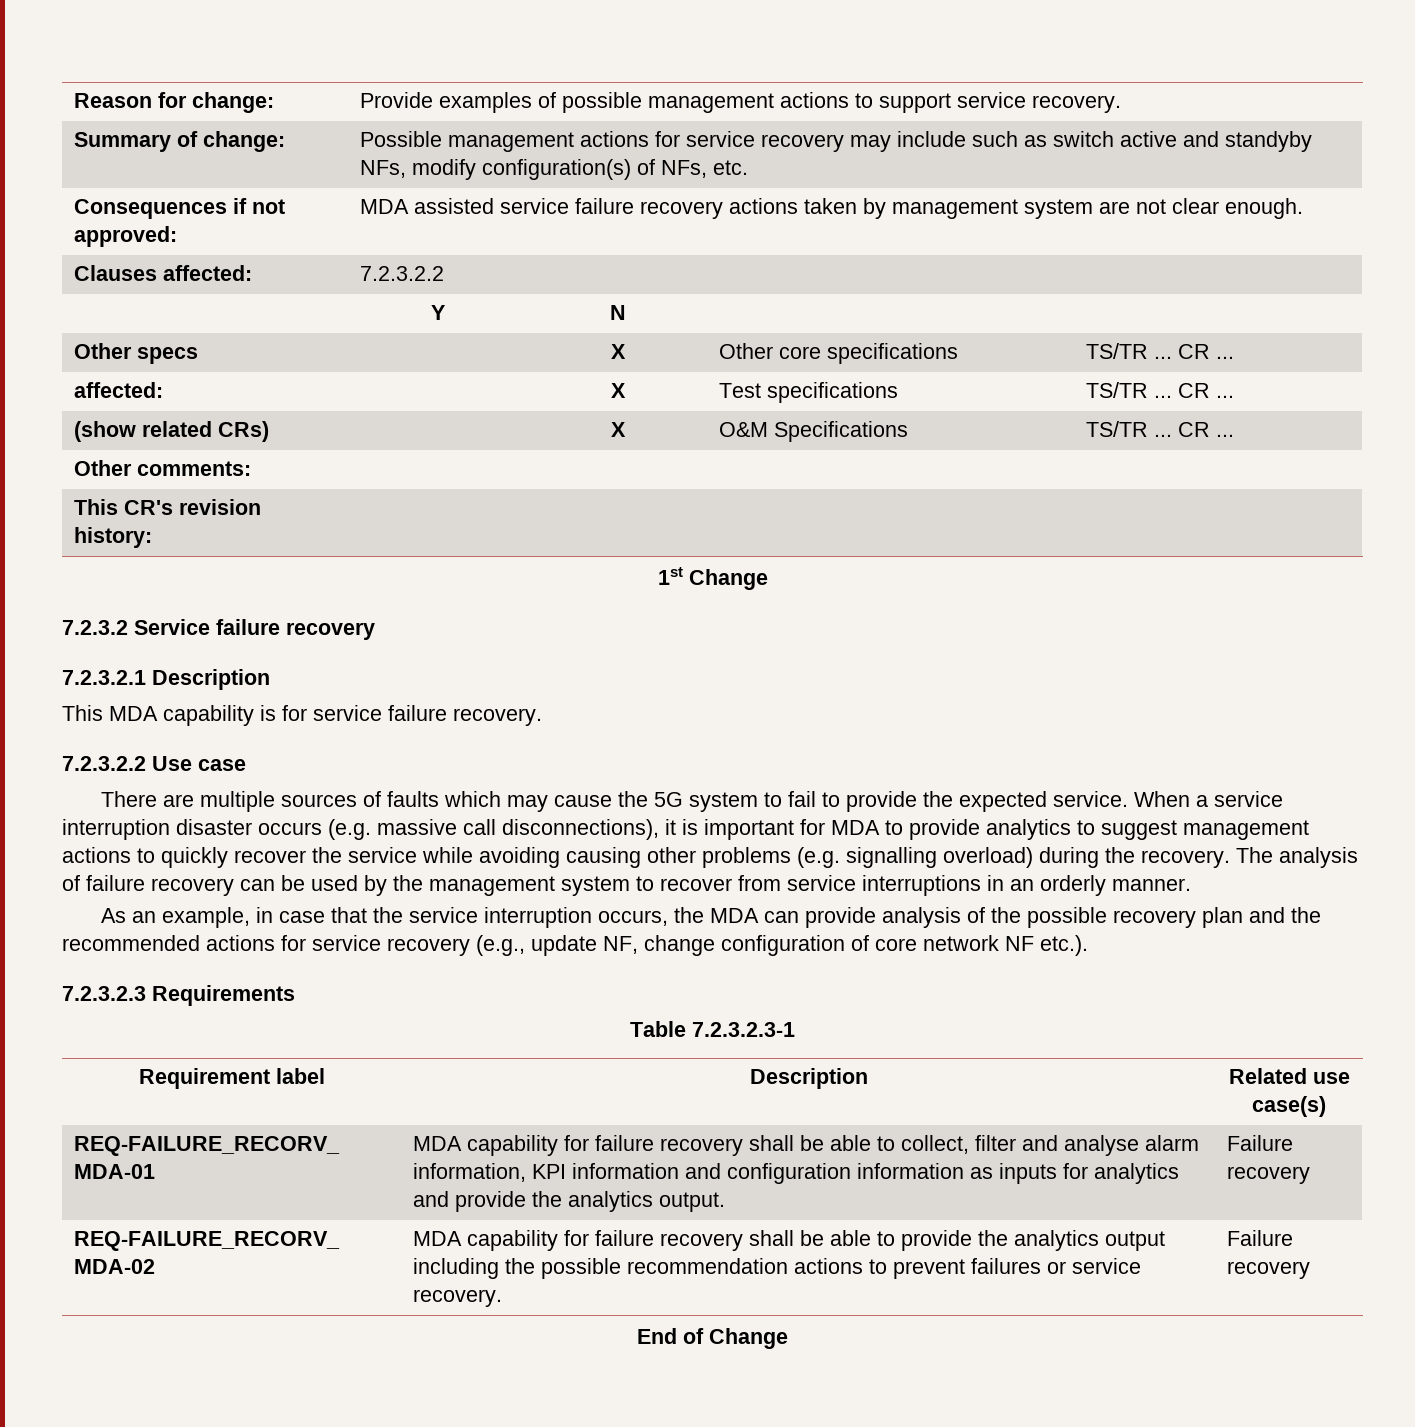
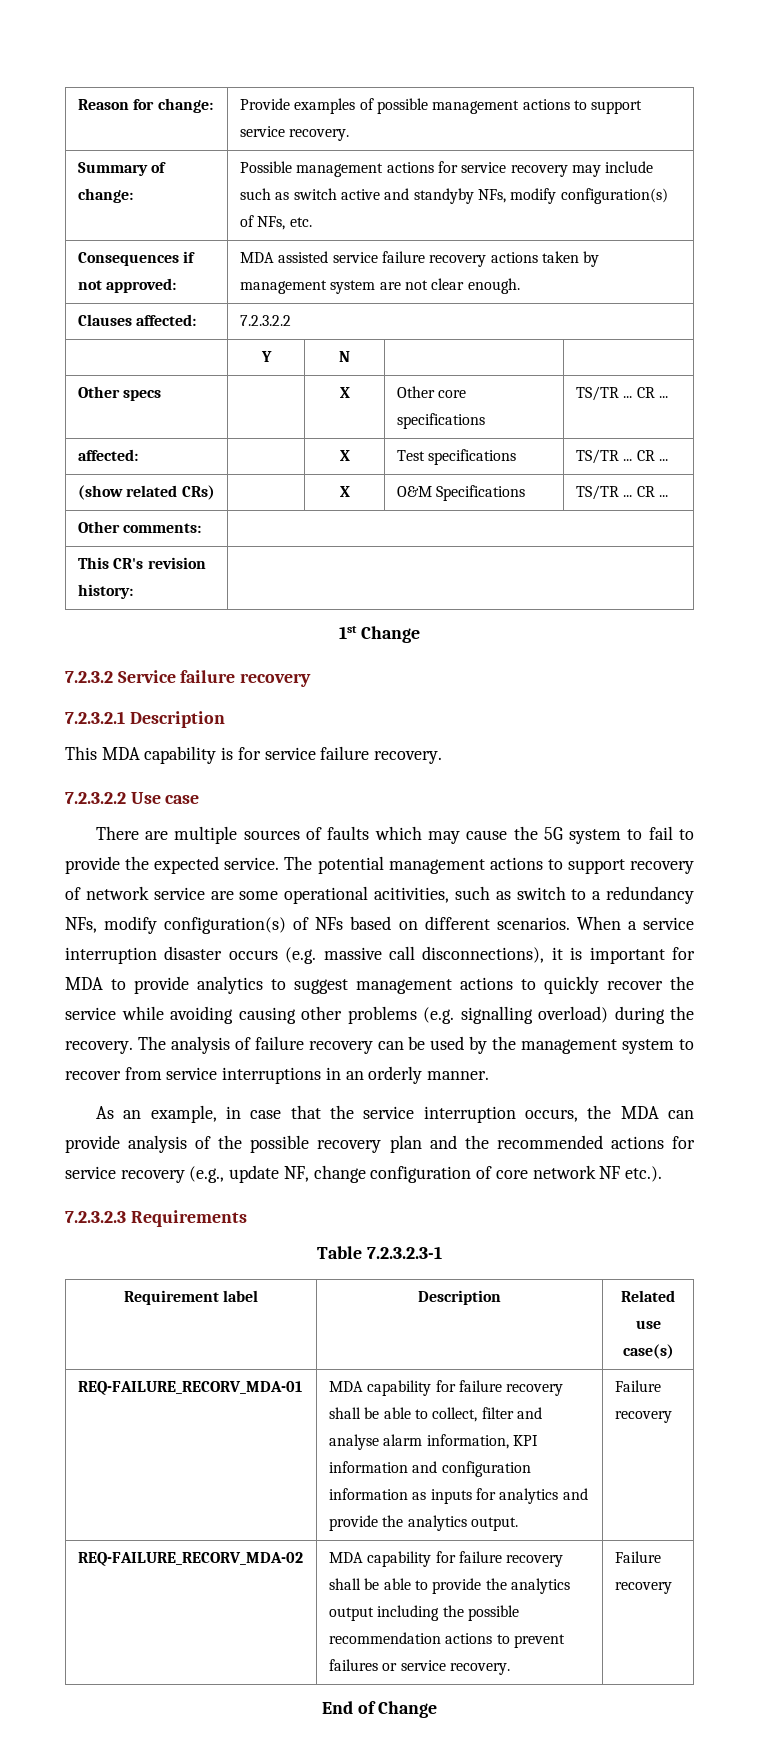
+ The potential management actions to support recovery of network service are some operational acitivities, such as switch to a redundancy NFs, modify configuration(s) of NFs based on different scenarios.

